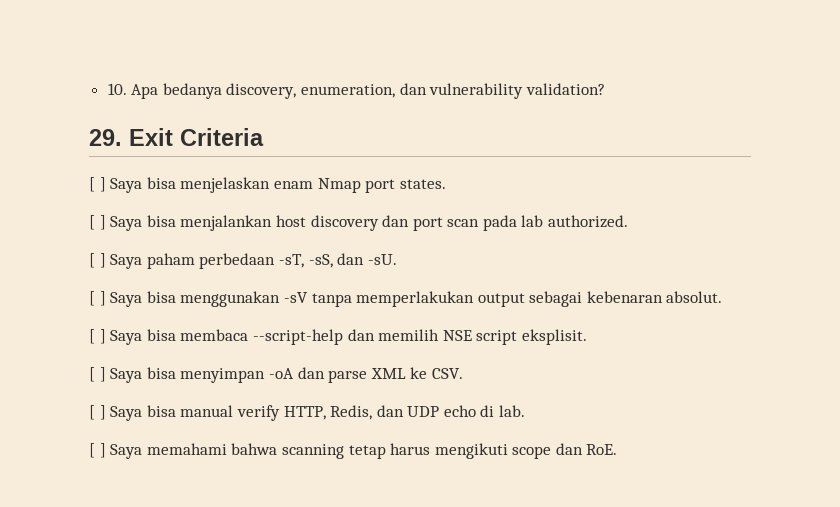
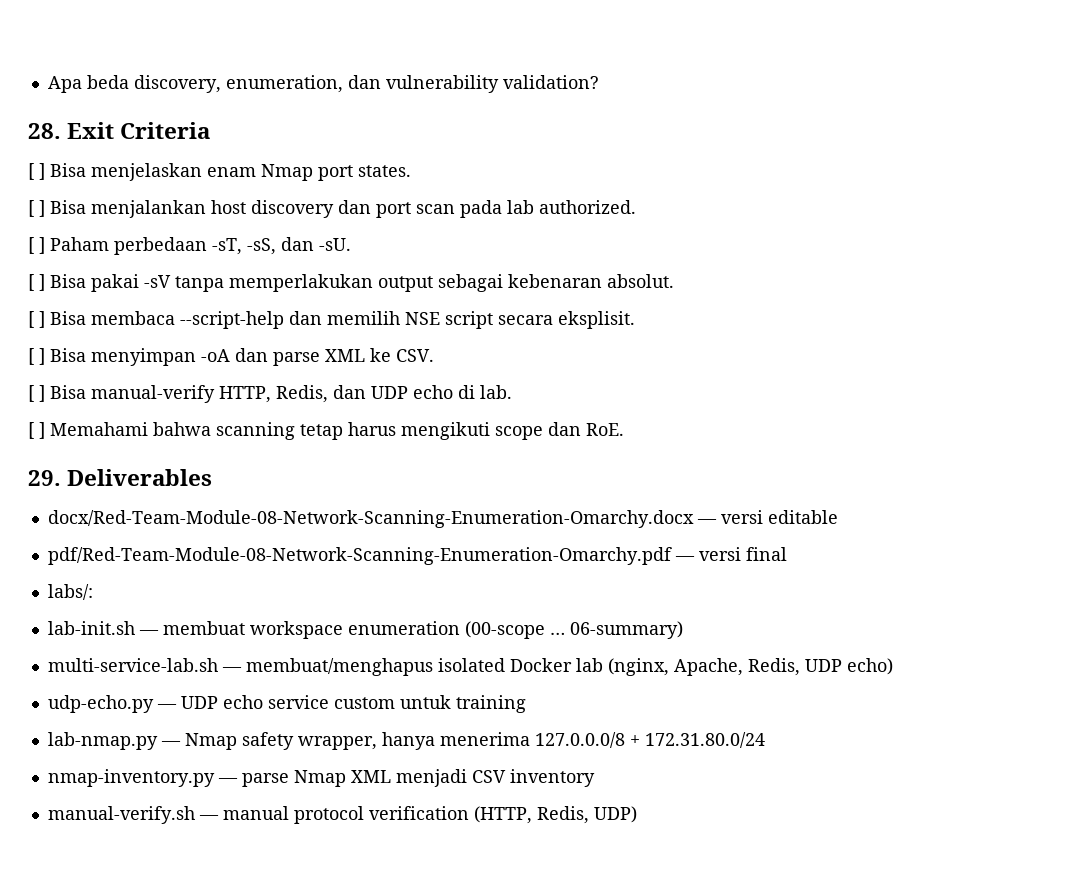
- 10. Apa bedanya discovery, enumeration, dan vulnerability validation?
+ Apa beda discovery, enumeration, dan vulnerability validation?
- 29. Exit Criteria
+ 28. Exit Criteria
- [ ] Saya bisa menjelaskan enam Nmap port states.
+ [ ] Bisa menjelaskan enam Nmap port states.
- [ ] Saya bisa menjalankan host discovery dan port scan pada lab authorized.
+ [ ] Bisa menjalankan host discovery dan port scan pada lab authorized.
- [ ] Saya paham perbedaan -sT, -sS, dan -sU.
+ [ ] Paham perbedaan -sT, -sS, dan -sU.
- [ ] Saya bisa menggunakan -sV tanpa memperlakukan output sebagai kebenaran absolut.
+ [ ] Bisa pakai -sV tanpa memperlakukan output sebagai kebenaran absolut.
- [ ] Saya bisa membaca --script-help dan memilih NSE script eksplisit.
+ [ ] Bisa membaca --script-help dan memilih NSE script secara eksplisit.
- [ ] Saya bisa menyimpan -oA dan parse XML ke CSV.
+ [ ] Bisa menyimpan -oA dan parse XML ke CSV.
- [ ] Saya bisa manual verify HTTP, Redis, dan UDP echo di lab.
+ [ ] Bisa manual-verify HTTP, Redis, dan UDP echo di lab.
- [ ] Saya memahami bahwa scanning tetap harus mengikuti scope dan RoE.
+ [ ] Memahami bahwa scanning tetap harus mengikuti scope dan RoE.
+ 29. Deliverables
+ docx/Red-Team-Module-08-Network-Scanning-Enumeration-Omarchy.docx — versi editable
+ pdf/Red-Team-Module-08-Network-Scanning-Enumeration-Omarchy.pdf — versi final
+ labs/:
+ lab-init.sh — membuat workspace enumeration (00-scope … 06-summary)
+ multi-service-lab.sh — membuat/menghapus isolated Docker lab (nginx, Apache, Redis, UDP echo)
+ udp-echo.py — UDP echo service custom untuk training
+ lab-nmap.py — Nmap safety wrapper, hanya menerima 127.0.0.0/8 + 172.31.80.0/24
+ nmap-inventory.py — parse Nmap XML menjadi CSV inventory
+ manual-verify.sh — manual protocol verification (HTTP, Redis, UDP)

